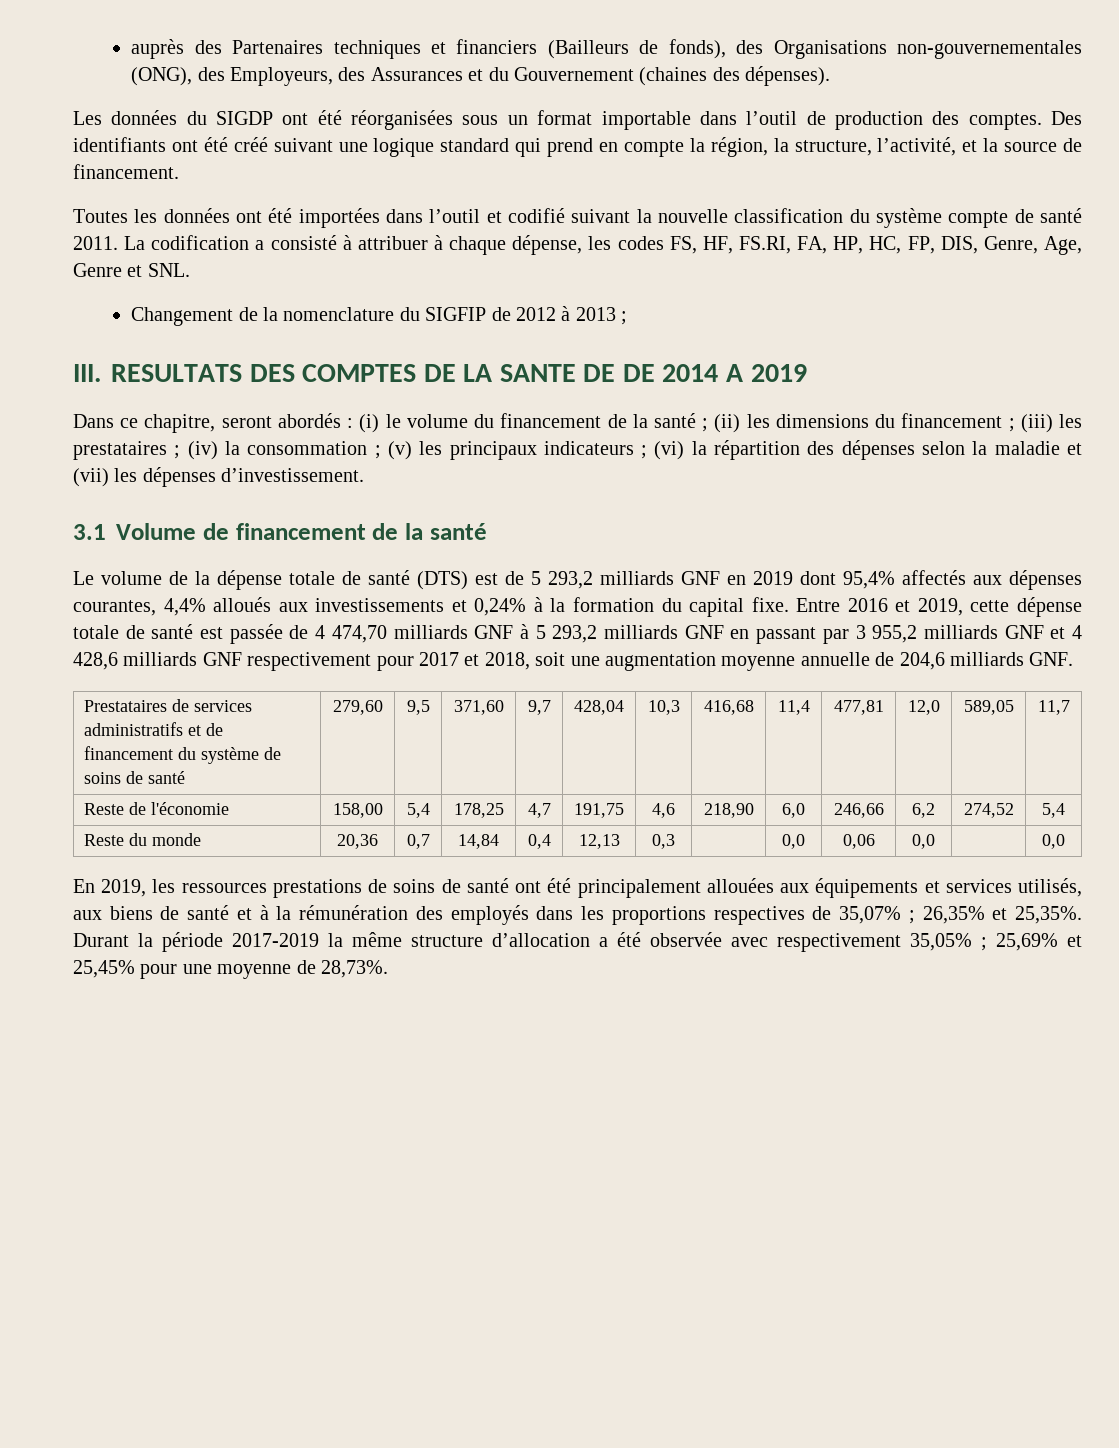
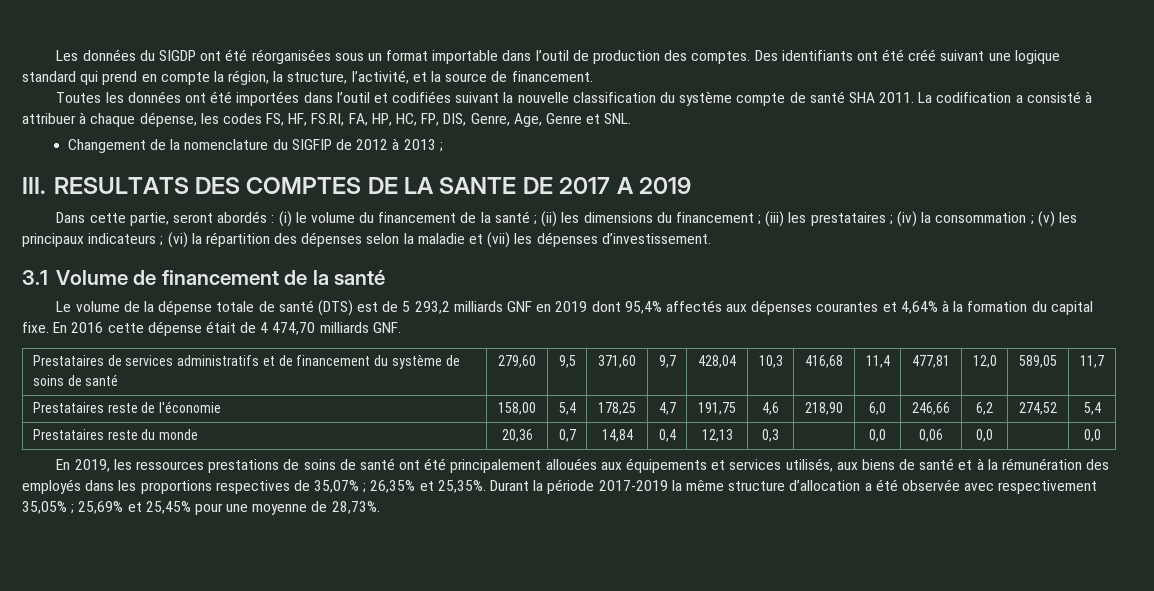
- auprès des Partenaires techniques et financiers (Bailleurs de fonds), des Organisations non-gouvernementales (ONG), des Employeurs, des Assurances et du Gouvernement (chaines des dépenses).
- Toutes les données ont été importées dans l’outil et codifié suivant la nouvelle classification du système compte de santé 2011.
+ Toutes les données ont été importées dans l’outil et codifiées suivant la nouvelle classification du système compte de santé SHA 2011.
- III. RESULTATS DES COMPTES DE LA SANTE DE DE 2014 A 2019
+ III. RESULTATS DES COMPTES DE LA SANTE DE 2017 A 2019
- Dans ce chapitre, seront abordés : (i) le volume du financement de la santé ; (ii) les dimensions du financement ; (iii) les prestataires ; (iv) la consommation ; (v) les principaux indicateurs ; (vi) la répartition des dépenses selon la maladie et (vii) les dépenses d’investissement.
+ Dans cette partie, seront abordés : (i) le volume du financement de la santé ; (ii) les dimensions du financement ; (iii) les prestataires ; (iv) la consommation ; (v) les principaux indicateurs ; (vi) la répartition des dépenses selon la maladie et (vii) les dépenses d’investissement.
- Le volume de la dépense totale de santé (DTS) est de 5 293,2 milliards GNF en 2019 dont 95,4% affectés aux dépenses courantes, 4,4% alloués aux investissements et 0,24% à la formation du capital fixe.
+ Le volume de la dépense totale de santé (DTS) est de 5 293,2 milliards GNF en 2019 dont 95,4% affectés aux dépenses courantes et 4,64% à la formation du capital fixe.
- Entre 2016 et 2019, cette dépense totale de santé est passée de 4 474,70 milliards GNF à 5 293,2 milliards GNF en passant par 3 955,2 milliards GNF et 4 428,6 milliards GNF respectivement pour 2017 et 2018, soit une augmentation moyenne annuelle de 204,6 milliards GNF.
+ En 2016 cette dépense était de 4 474,70 milliards GNF.
- Reste de l'économie | 158,00 | 5,4 | 178,25 | 4,7 | 191,75 | 4,6 | 218,90 | 6,0 | 246,66 | 6,2 | 274,52 | 5,4
+ Prestataires reste de l'économie | 158,00 | 5,4 | 178,25 | 4,7 | 191,75 | 4,6 | 218,90 | 6,0 | 246,66 | 6,2 | 274,52 | 5,4
- Reste du monde | 20,36 | 0,7 | 14,84 | 0,4 | 12,13 | 0,3 | | 0,0 | 0,06 | 0,0 | | 0,0
+ Prestataires reste du monde | 20,36 | 0,7 | 14,84 | 0,4 | 12,13 | 0,3 | | 0,0 | 0,06 | 0,0 | | 0,0

